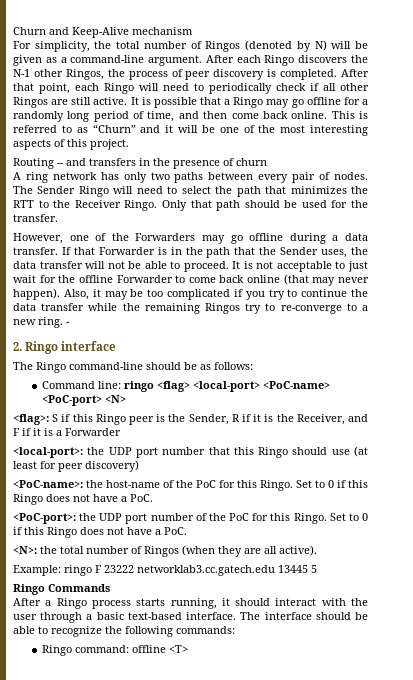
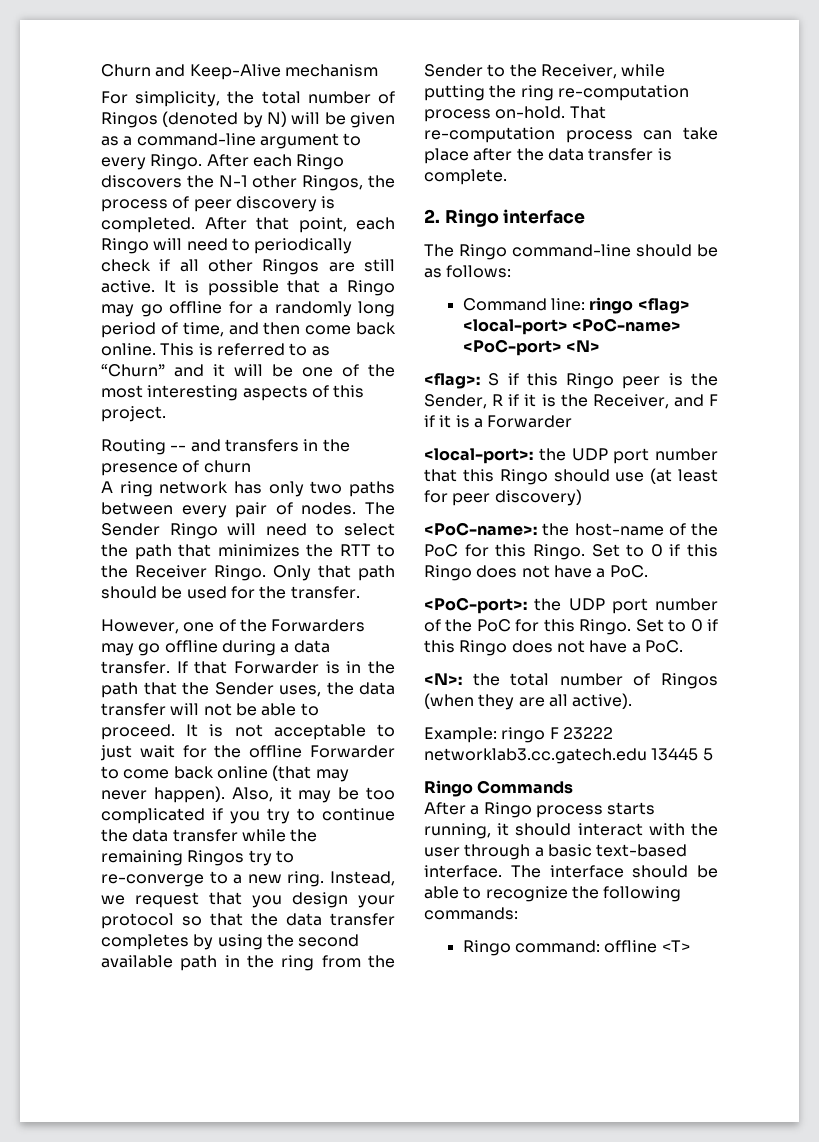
- For simplicity, the total number of Ringos (denoted by N) will be given as a command-line argument.
+ For simplicity, the total number of Ringos (denoted by N) will be given as a command-line argument to every Ringo.
- -
+ Instead, we request that you design your protocol so that the data transfer completes by using the second available path in the ring from the Sender to the Receiver, while putting the ring re-computation process on-hold. That re-computation process can take place after the data transfer is complete.

